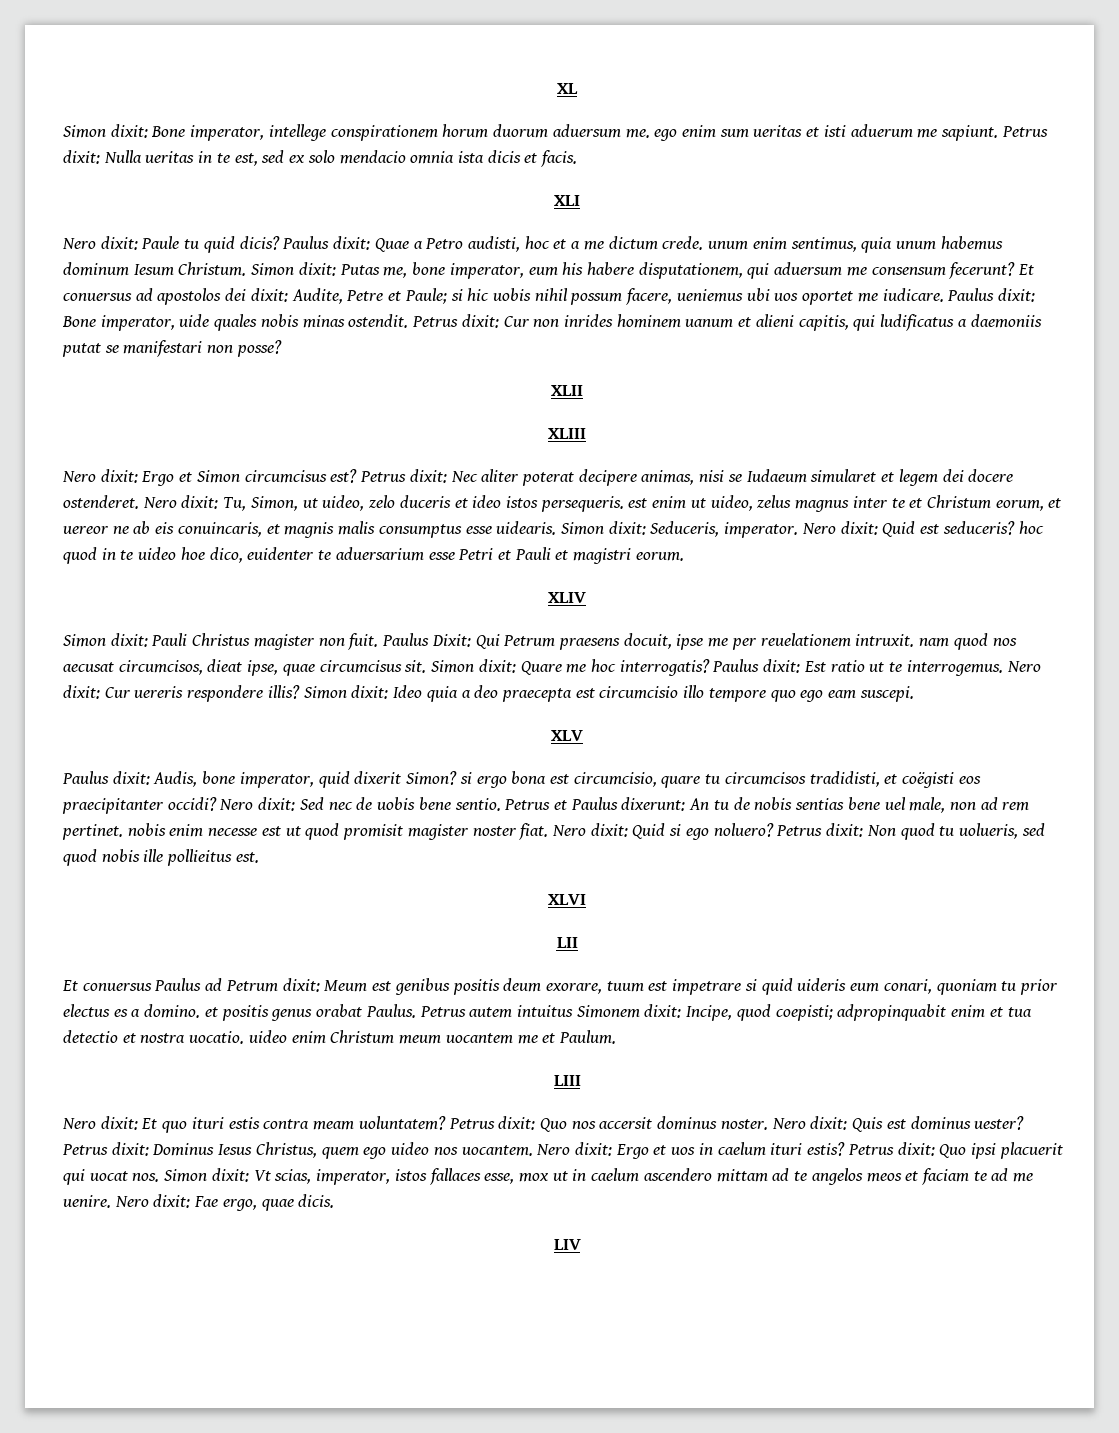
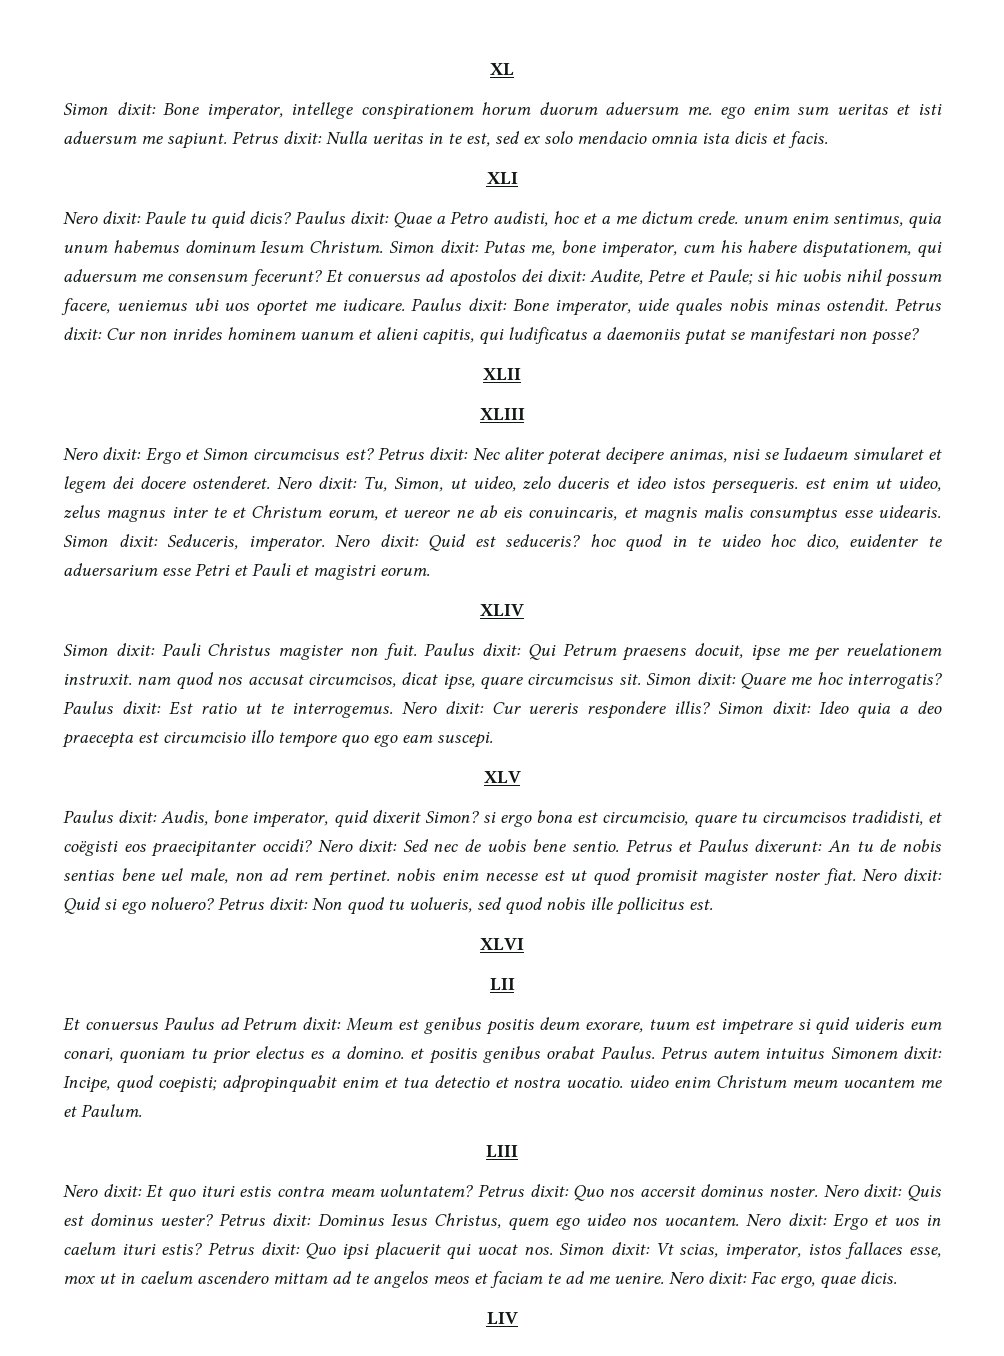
- Simon dixit: Bone imperator, intellege conspirationem horum duorum aduersum me. ego enim sum ueritas et isti aduerum me sapiunt.
+ Simon dixit: Bone imperator, intellege conspirationem horum duorum aduersum me. ego enim sum ueritas et isti aduersum me sapiunt.
- Simon dixit: Putas me, bone imperator, eum his habere disputationem, qui aduersum me consensum fecerunt?
+ Simon dixit: Putas me, bone imperator, cum his habere disputationem, qui aduersum me consensum fecerunt?
- Nero dixit: Quid est seduceris? hoc quod in te uideo hoe dico, euidenter te aduersarium esse Petri et Pauli et magistri eorum.
+ Nero dixit: Quid est seduceris? hoc quod in te uideo hoc dico, euidenter te aduersarium esse Petri et Pauli et magistri eorum.
- Paulus Dixit: Qui Petrum praesens docuit, ipse me per reuelationem intruxit. nam quod nos aecusat circumcisos, dieat ipse, quae circumcisus sit.
+ Paulus dixit: Qui Petrum praesens docuit, ipse me per reuelationem instruxit. nam quod nos accusat circumcisos, dicat ipse, quare circumcisus sit.
- Petrus dixit: Non quod tu uolueris, sed quod nobis ille pollieitus est.
+ Petrus dixit: Non quod tu uolueris, sed quod nobis ille pollicitus est.
- Et conuersus Paulus ad Petrum dixit: Meum est genibus positis deum exorare, tuum est impetrare si quid uideris eum conari, quoniam tu prior electus es a domino. et positis genus orabat Paulus.
+ Et conuersus Paulus ad Petrum dixit: Meum est genibus positis deum exorare, tuum est impetrare si quid uideris eum conari, quoniam tu prior electus es a domino. et positis genibus orabat Paulus.
- Nero dixit: Fae ergo, quae dicis.
+ Nero dixit: Fac ergo, quae dicis.

